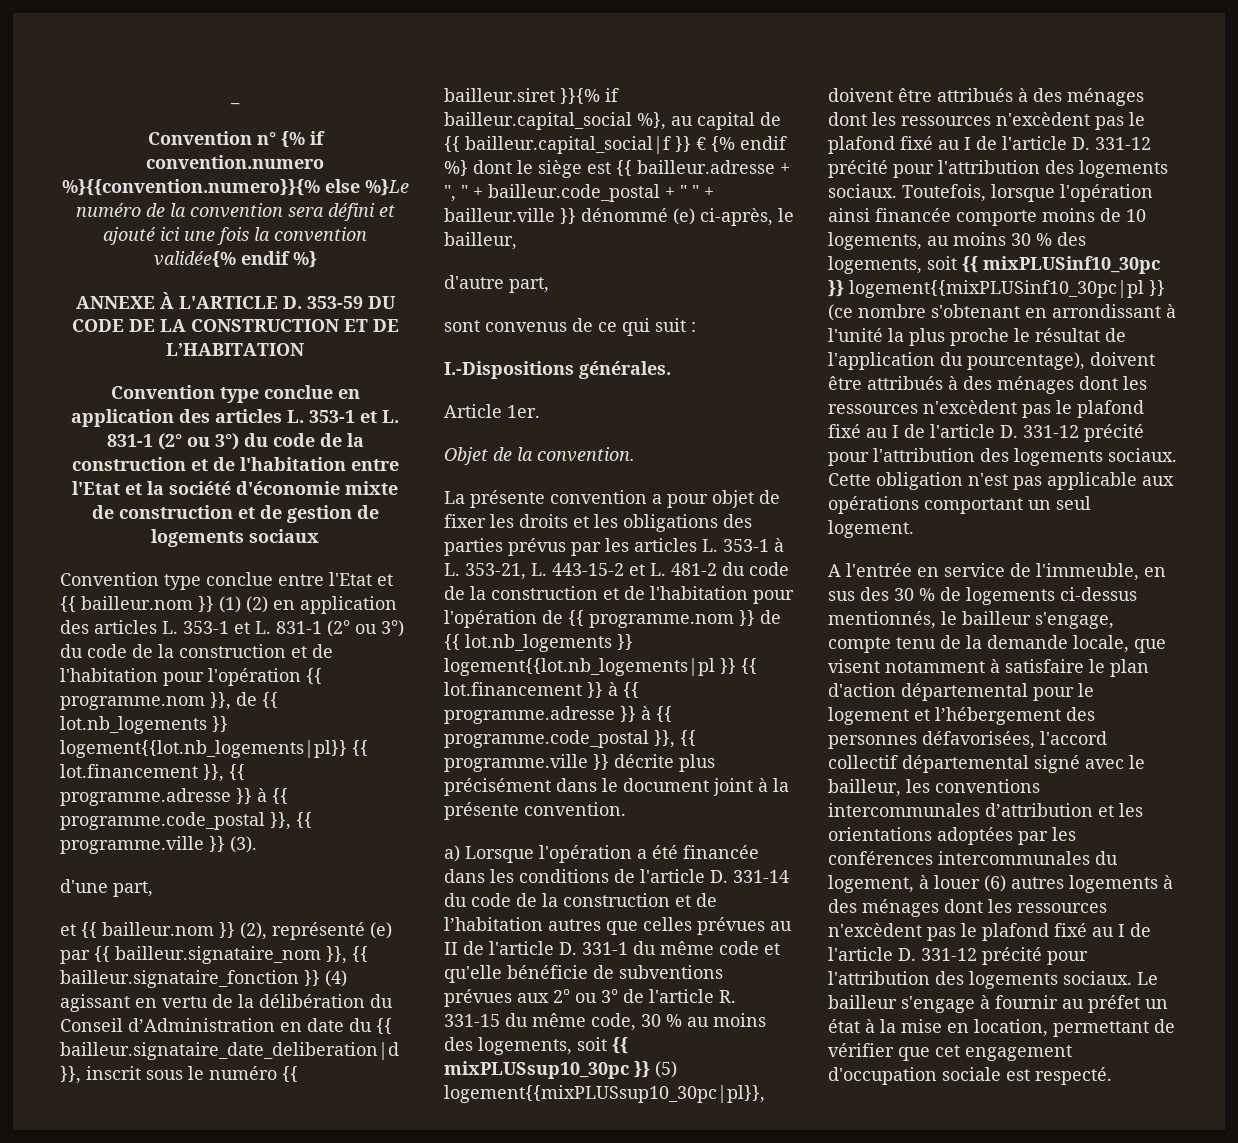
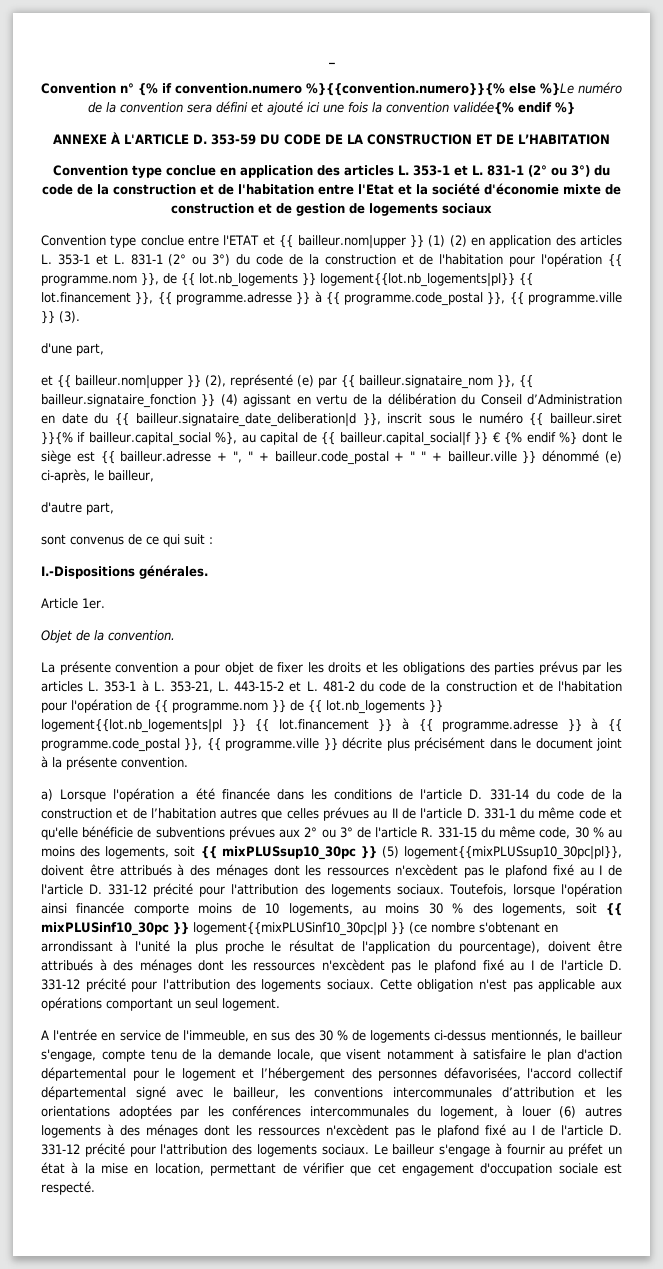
- Convention type conclue entre l'Etat et {{ bailleur.nom }} (1) (2) en application des articles L. 353-1 et L. 831-1 (2° ou 3°) du code de la construction et de l'habitation pour l'opération {{ programme.nom }}, de {{ lot.nb_logements }} logement{{lot.nb_logements|pl}} {{ lot.financement }}, {{ programme.adresse }} à {{ programme.code_postal }}, {{ programme.ville }} (3).
+ Convention type conclue entre l'ETAT et {{ bailleur.nom|upper }} (1) (2) en application des articles L. 353-1 et L. 831-1 (2° ou 3°) du code de la construction et de l'habitation pour l'opération {{ programme.nom }}, de {{ lot.nb_logements }} logement{{lot.nb_logements|pl}} {{ lot.financement }}, {{ programme.adresse }} à {{ programme.code_postal }}, {{ programme.ville }} (3).
- et {{ bailleur.nom }} (2), représenté (e) par {{ bailleur.signataire_nom }}, {{ bailleur.signataire_fonction }} (4) agissant en vertu de la délibération du Conseil d’Administration en date du {{ bailleur.signataire_date_deliberation|d }}, inscrit sous le numéro {{ bailleur.siret }}{% if bailleur.capital_social %}, au capital de {{ bailleur.capital_social|f }} € {% endif %} dont le siège est {{ bailleur.adresse + ", " + bailleur.code_postal + " " + bailleur.ville }} dénommé (e) ci-après, le bailleur,
+ et {{ bailleur.nom|upper }} (2), représenté (e) par {{ bailleur.signataire_nom }}, {{ bailleur.signataire_fonction }} (4) agissant en vertu de la délibération du Conseil d’Administration en date du {{ bailleur.signataire_date_deliberation|d }}, inscrit sous le numéro {{ bailleur.siret }}{% if bailleur.capital_social %}, au capital de {{ bailleur.capital_social|f }} € {% endif %} dont le siège est {{ bailleur.adresse + ", " + bailleur.code_postal + " " + bailleur.ville }} dénommé (e) ci-après, le bailleur,

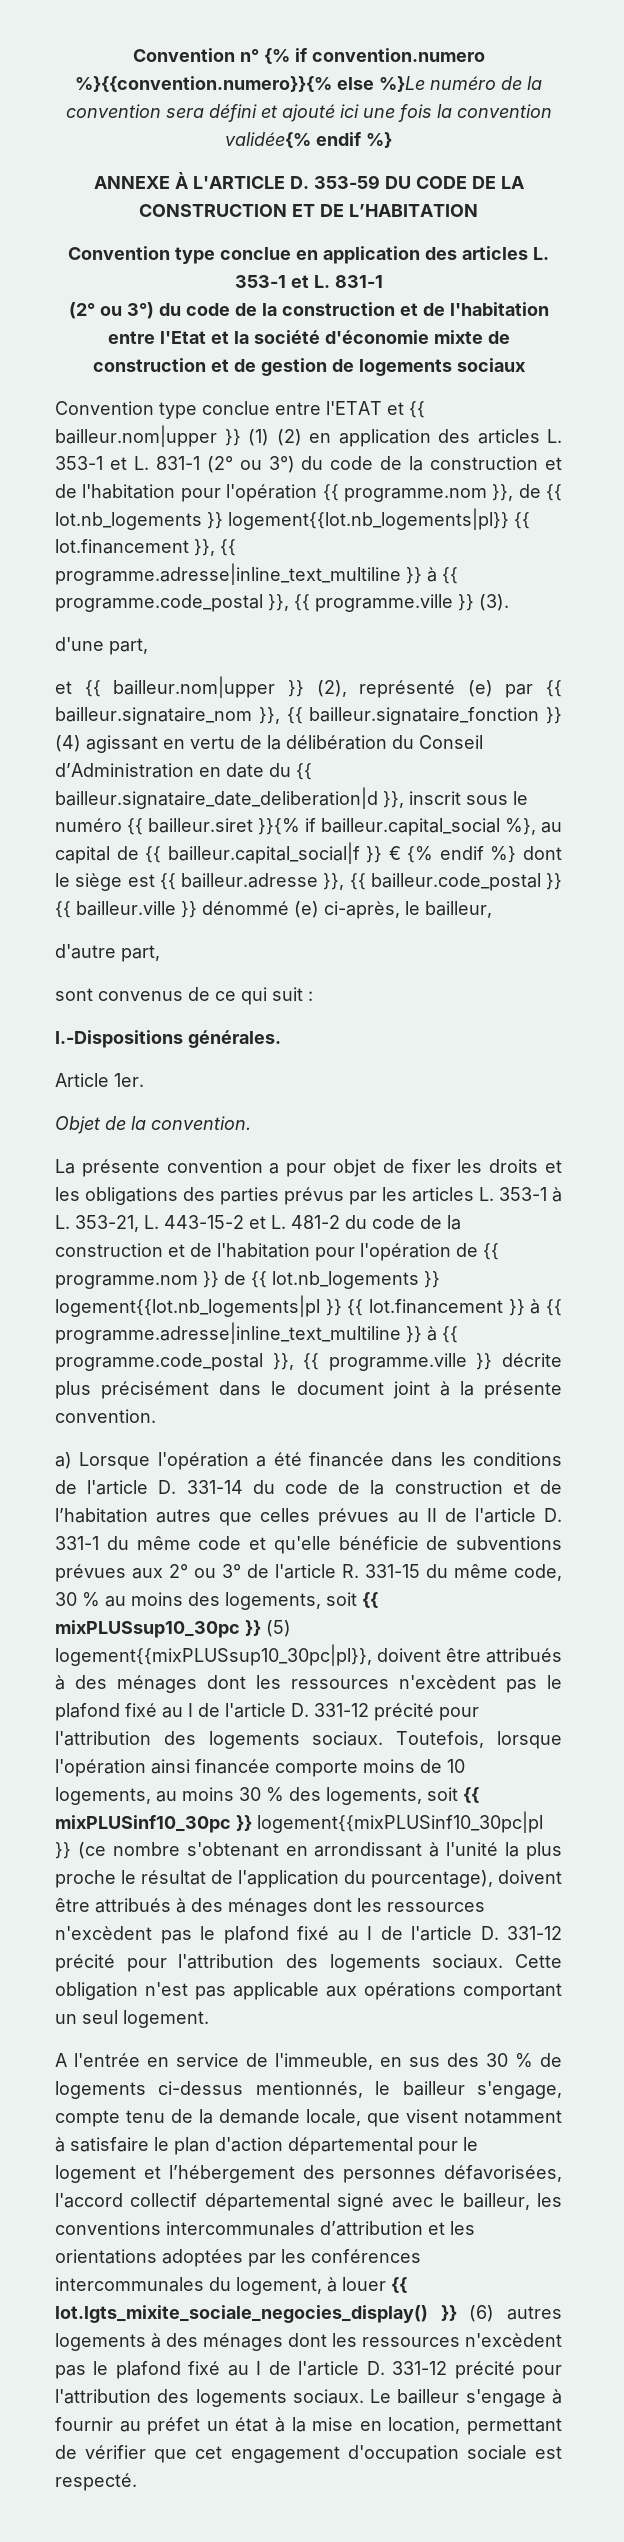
- _
- Convention type conclue en application des articles L. 353-1 et L. 831-1 (2° ou 3°) du code de la construction et de l'habitation entre l'Etat et la société d'économie mixte de construction et de gestion de logements sociaux
+ Convention type conclue en application des articles L. 353-1 et L. 831-1
+ (2° ou 3°) du code de la construction et de l'habitation entre l'Etat et la société d'économie mixte de construction et de gestion de logements sociaux
- Convention type conclue entre l'ETAT et {{ bailleur.nom|upper }} (1) (2) en application des articles L. 353-1 et L. 831-1 (2° ou 3°) du code de la construction et de l'habitation pour l'opération {{ programme.nom }}, de {{ lot.nb_logements }} logement{{lot.nb_logements|pl}} {{ lot.financement }}, {{ programme.adresse }} à {{ programme.code_postal }}, {{ programme.ville }} (3).
+ Convention type conclue entre l'ETAT et {{ bailleur.nom|upper }} (1) (2) en application des articles L. 353-1 et L. 831-1 (2° ou 3°) du code de la construction et de l'habitation pour l'opération {{ programme.nom }}, de {{ lot.nb_logements }} logement{{lot.nb_logements|pl}} {{ lot.financement }}, {{ programme.adresse|inline_text_multiline }} à {{ programme.code_postal }}, {{ programme.ville }} (3).
- et {{ bailleur.nom|upper }} (2), représenté (e) par {{ bailleur.signataire_nom }}, {{ bailleur.signataire_fonction }} (4) agissant en vertu de la délibération du Conseil d’Administration en date du {{ bailleur.signataire_date_deliberation|d }}, inscrit sous le numéro {{ bailleur.siret }}{% if bailleur.capital_social %}, au capital de {{ bailleur.capital_social|f }} € {% endif %} dont le siège est {{ bailleur.adresse + ", " + bailleur.code_postal + " " + bailleur.ville }} dénommé (e) ci-après, le bailleur,
+ et {{ bailleur.nom|upper }} (2), représenté (e) par {{ bailleur.signataire_nom }}, {{ bailleur.signataire_fonction }} (4) agissant en vertu de la délibération du Conseil d’Administration en date du {{ bailleur.signataire_date_deliberation|d }}, inscrit sous le numéro {{ bailleur.siret }}{% if bailleur.capital_social %}, au capital de {{ bailleur.capital_social|f }} € {% endif %} dont le siège est {{ bailleur.adresse }}, {{ bailleur.code_postal }} {{ bailleur.ville }} dénommé (e) ci-après, le bailleur,
- La présente convention a pour objet de fixer les droits et les obligations des parties prévus par les articles L. 353-1 à L. 353-21, L. 443-15-2 et L. 481-2 du code de la construction et de l'habitation pour l'opération de {{ programme.nom }} de {{ lot.nb_logements }} logement{{lot.nb_logements|pl }} {{ lot.financement }} à {{ programme.adresse }} à {{ programme.code_postal }}, {{ programme.ville }} décrite plus précisément dans le document joint à la présente convention.
+ La présente convention a pour objet de fixer les droits et les obligations des parties prévus par les articles L. 353-1 à L. 353-21, L. 443-15-2 et L. 481-2 du code de la construction et de l'habitation pour l'opération de {{ programme.nom }} de {{ lot.nb_logements }} logement{{lot.nb_logements|pl }} {{ lot.financement }} à {{ programme.adresse|inline_text_multiline }} à {{ programme.code_postal }}, {{ programme.ville }} décrite plus précisément dans le document joint à la présente convention.
- A l'entrée en service de l'immeuble, en sus des 30 % de logements ci-dessus mentionnés, le bailleur s'engage, compte tenu de la demande locale, que visent notamment à satisfaire le plan d'action départemental pour le logement et l’hébergement des personnes défavorisées, l'accord collectif départemental signé avec le bailleur, les conventions intercommunales d’attribution et les orientations adoptées par les conférences intercommunales du logement, à louer (6) autres logements à des ménages dont les ressources n'excèdent pas le plafond fixé au I de l'article D. 331-12 précité pour l'attribution des logements sociaux.
+ A l'entrée en service de l'immeuble, en sus des 30 % de logements ci-dessus mentionnés, le bailleur s'engage, compte tenu de la demande locale, que visent notamment à satisfaire le plan d'action départemental pour le logement et l’hébergement des personnes défavorisées, l'accord collectif départemental signé avec le bailleur, les conventions intercommunales d’attribution et les orientations adoptées par les conférences intercommunales du logement, à louer {{ lot.lgts_mixite_sociale_negocies_display() }} (6) autres logements à des ménages dont les ressources n'excèdent pas le plafond fixé au I de l'article D. 331-12 précité pour l'attribution des logements sociaux.

